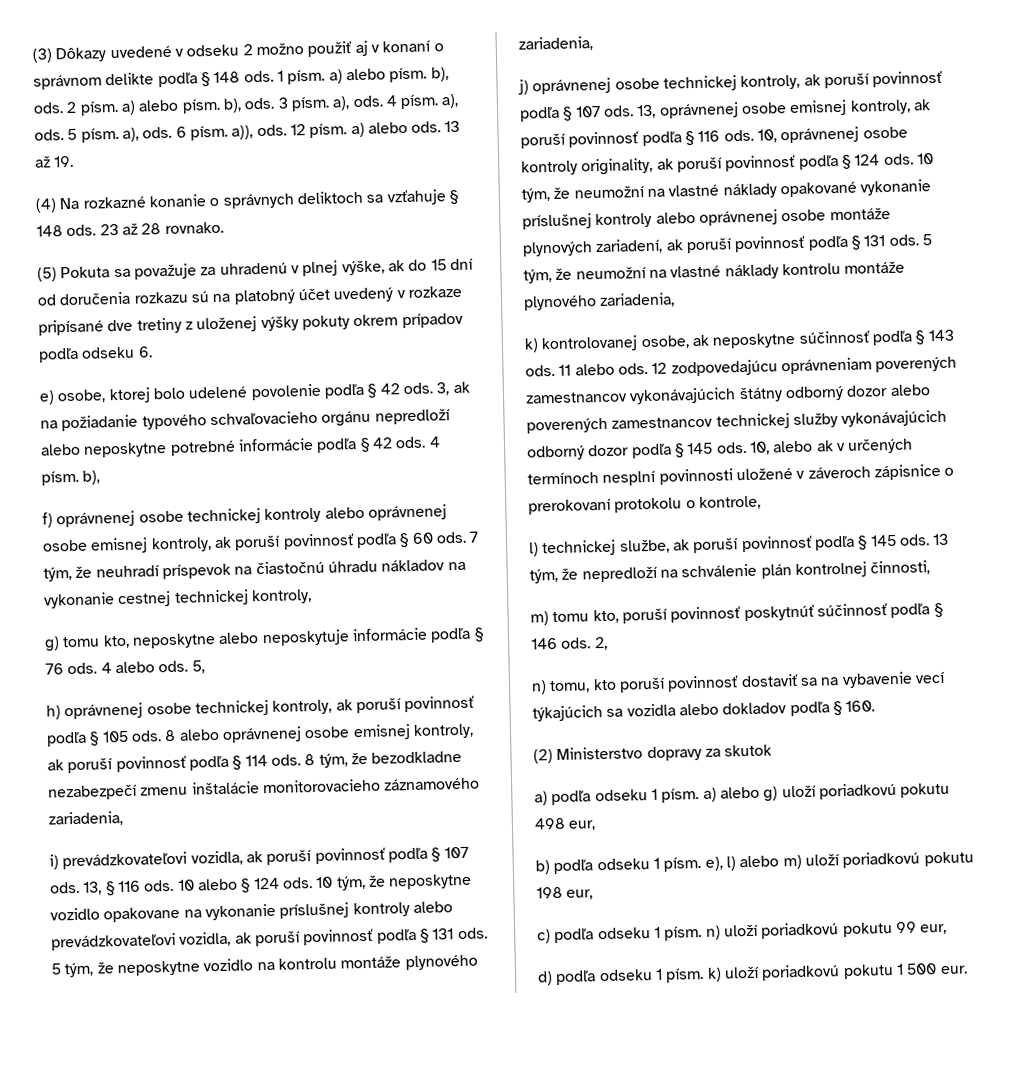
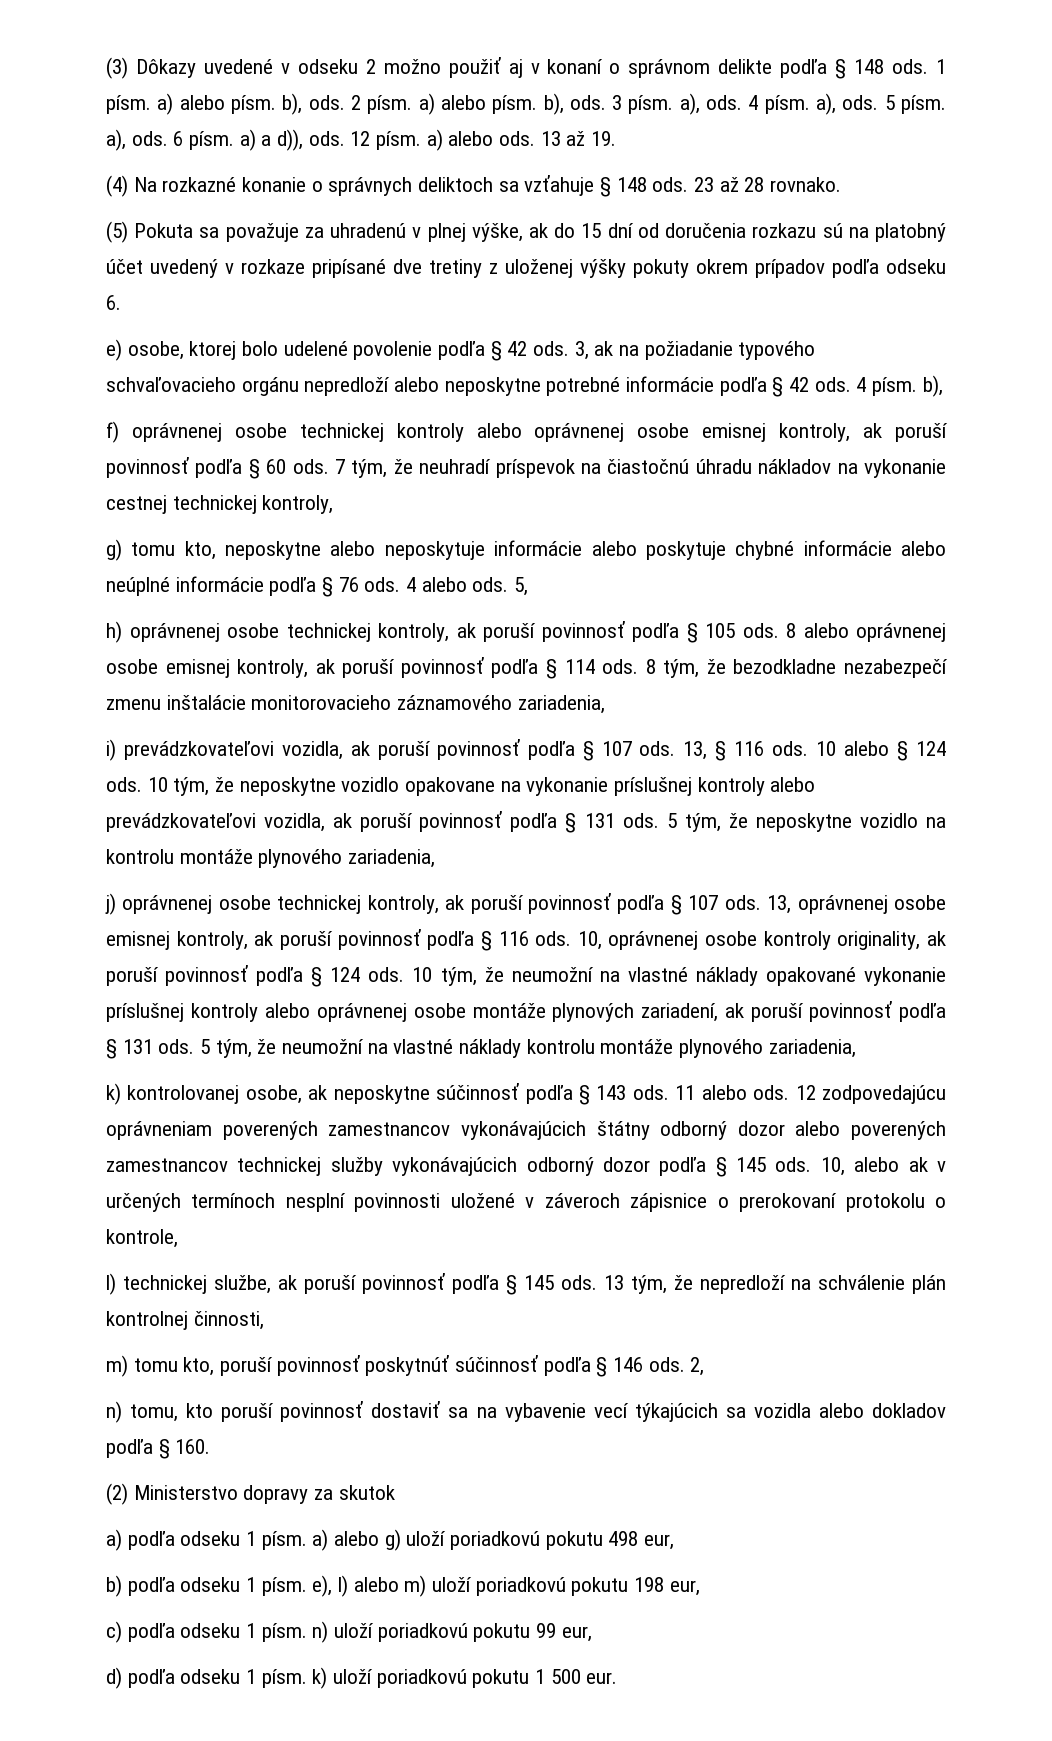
- 6 písm. a)), ods.
+ 6 písm. a) a d)), ods.
- g) tomu kto, neposkytne alebo neposkytuje informácie podľa § 76 ods.
+ g) tomu kto, neposkytne alebo neposkytuje informácie alebo poskytuje chybné informácie alebo neúplné informácie podľa § 76 ods.

